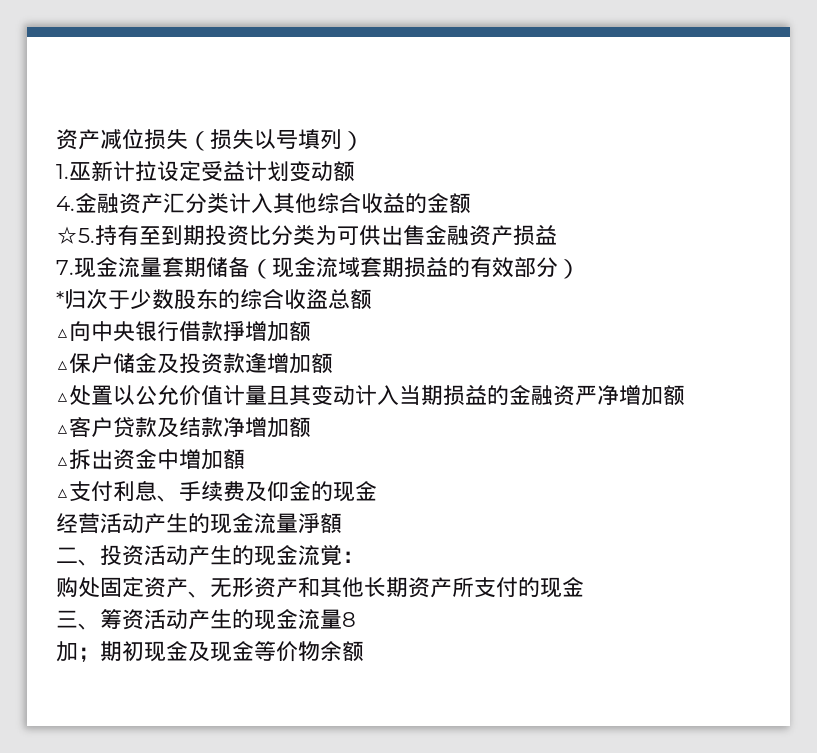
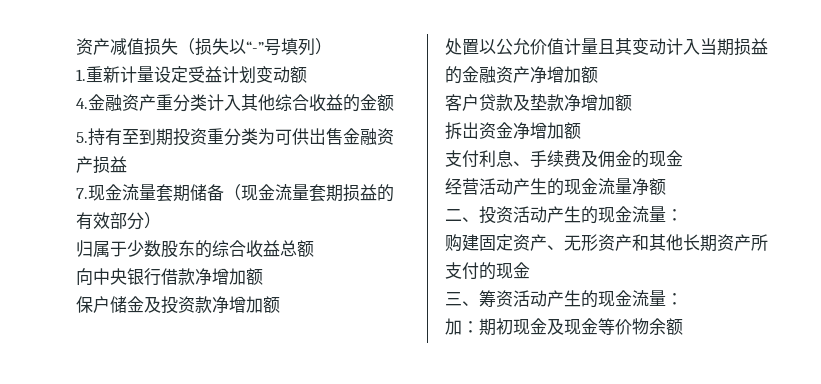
- 资产减位损失（损失以号填列）
+ 资产减值损失（损失以“-”号填列）
- 1.巫新计拉设定受益计划变动额
+ 1.重新计量设定受益计划变动额
- 4.金融资产汇分类计入其他综合收益的金额
+ 4.金融资产重分类计入其他综合收益的金额
- ☆5.持有至到期投资比分类为可供岀售金融资产损益
+ 5.持有至到期投资重分类为可供岀售金融资产损益
- 7.现金流量套期储备（现金流域套期损益的有效部分）
+ 7.现金流量套期储备（现金流量套期损益的有效部分）
- *归次于少数股东的综合收盜总额
+ 归属于少数股东的综合收益总额
- △向中央银行借款掙增加额
- △保户储金及投资款逢增加额
- △处置以公允价值计量且其变动计入当期损益的金融资严净增加额
- △客户贷款及结款净增加额
- △拆岀资金中増加額
- △支付利息、手续费及仰金的现金
+ 向中央银行借款净增加额
+ 保户储金及投资款净增加额
+ 处置以公允价值计量且其变动计入当期损益的金融资产净增加额
+ 客户贷款及垫款净增加额
+ 拆岀资金净增加额
+ 支付利息、手续费及佣金的现金
- 经营活动产生的现金流量淨額
+ 经营活动产生的现金流量净额
- 二、投资活动产生的现金流覚：
+ 二、投资活动产生的现金流量：
- 购处固定资产、无形资产和其他长期资产所支付的现金
+ 购建固定资产、无形资产和其他长期资产所支付的现金
- 三、筹资活动产生的现金流量8
- 加；期初现金及现金等价物余额
+ 三、筹资活动产生的现金流量：
+ 加：期初现金及现金等价物余额

